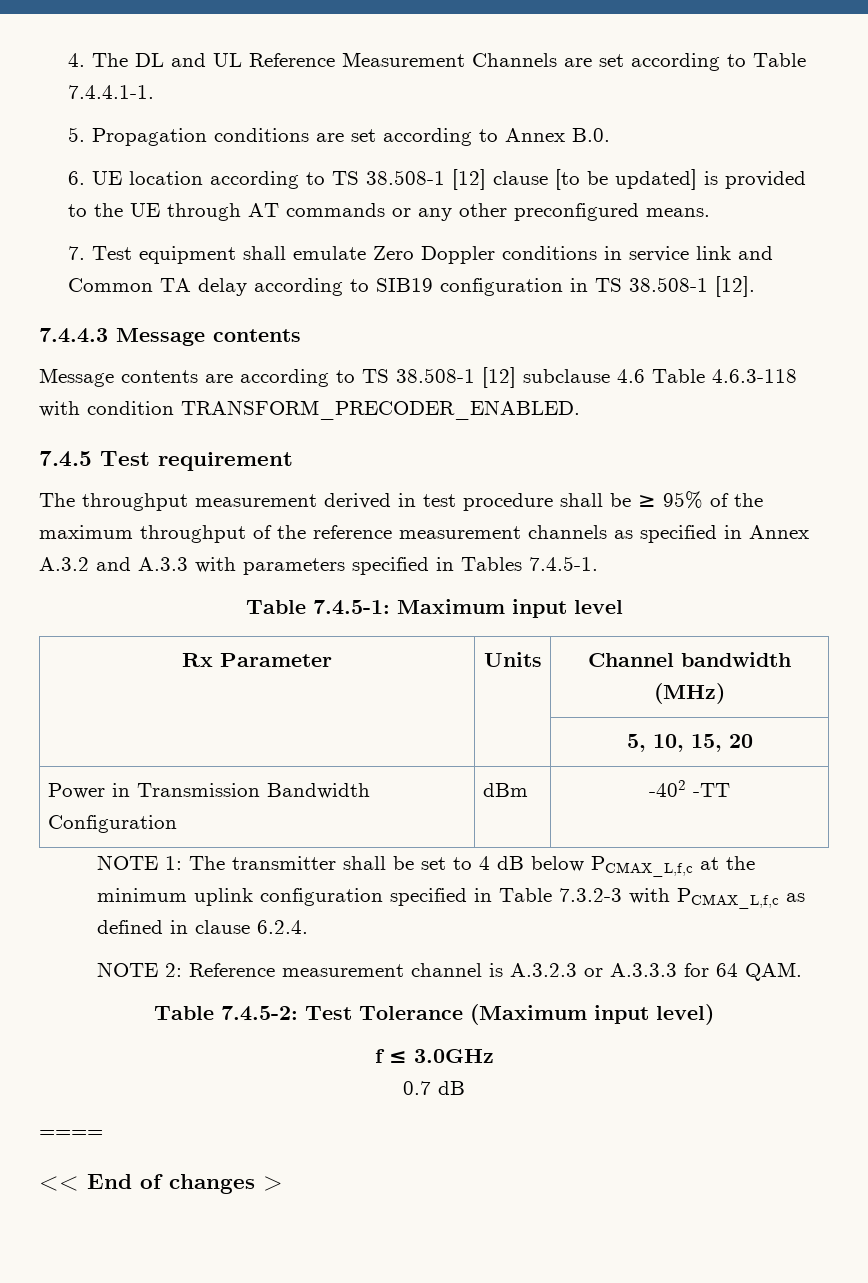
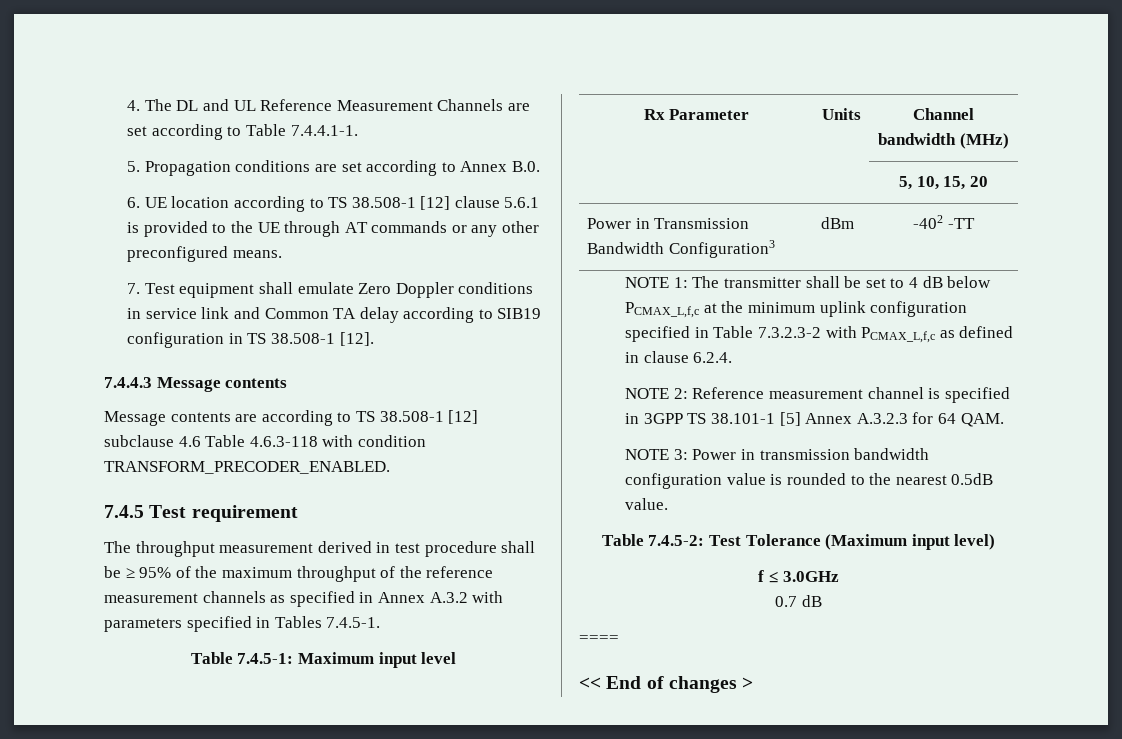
- 6. UE location according to TS 38.508-1 [12] clause [to be updated] is provided to the UE through AT commands or any other preconfigured means.
+ 6. UE location according to TS 38.508-1 [12] clause 5.6.1 is provided to the UE through AT commands or any other preconfigured means.
- The throughput measurement derived in test procedure shall be ≥ 95% of the maximum throughput of the reference measurement channels as specified in Annex A.3.2 and A.3.3 with parameters specified in Tables 7.4.5-1.
+ The throughput measurement derived in test procedure shall be ≥ 95% of the maximum throughput of the reference measurement channels as specified in Annex A.3.2 with parameters specified in Tables 7.4.5-1.
- Power in Transmission Bandwidth Configuration | dBm | -402 -TT
+ Power in Transmission Bandwidth Configuration3 | dBm | -402 -TT
- NOTE 1: The transmitter shall be set to 4 dB below PCMAX_L,f,c at the minimum uplink configuration specified in Table 7.3.2-3 with PCMAX_L,f,c as defined in clause 6.2.4.
+ NOTE 1: The transmitter shall be set to 4 dB below PCMAX_L,f,c at the minimum uplink configuration specified in Table 7.3.2.3-2 with PCMAX_L,f,c as defined in clause 6.2.4.
- NOTE 2: Reference measurement channel is A.3.2.3 or A.3.3.3 for 64 QAM.
+ NOTE 2: Reference measurement channel is specified in 3GPP TS 38.101-1 [5] Annex A.3.2.3 for 64 QAM.
+ NOTE 3: Power in transmission bandwidth configuration value is rounded to the nearest 0.5dB value.

